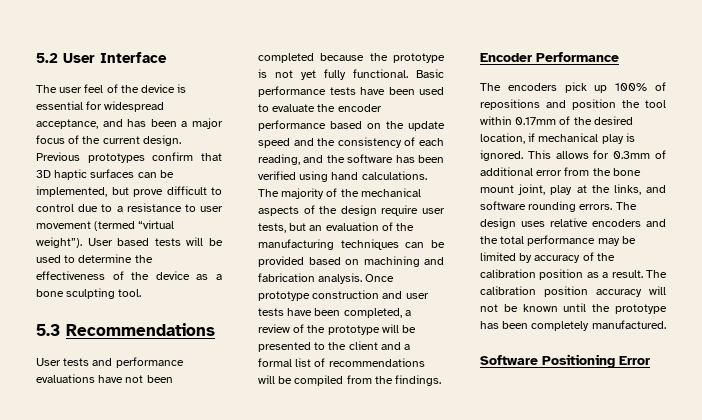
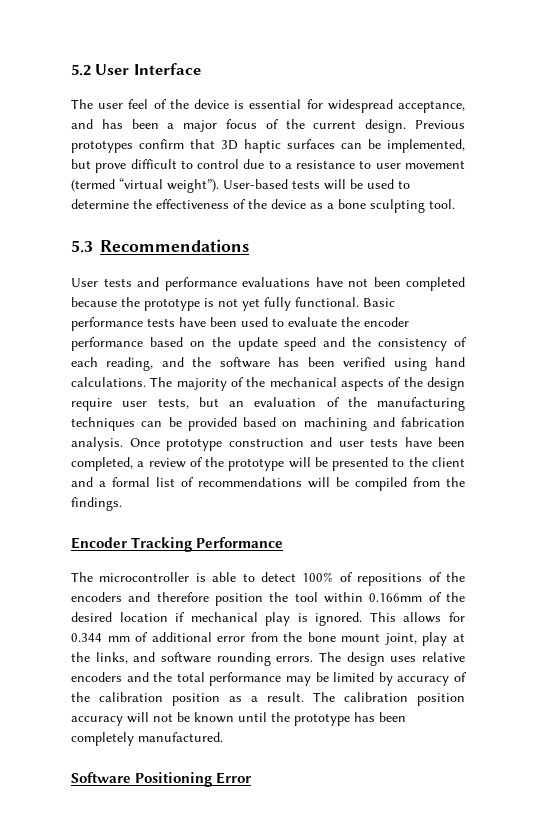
- User based tests will be used to determine the effectiveness of the device as a bone sculpting tool.
+ User-based tests will be used to determine the effectiveness of the device as a bone sculpting tool.
- Encoder Performance
+ Encoder Tracking Performance
- The encoders pick up 100% of repositions and position the tool within 0.17mm of the desired location, if mechanical play is ignored.
+ The microcontroller is able to detect 100% of repositions of the encoders and therefore position the tool within 0.166mm of the desired location if mechanical play is ignored.
- This allows for 0.3mm of additional error from the bone mount joint, play at the links, and software rounding errors.
+ This allows for 0.344 mm of additional error from the bone mount joint, play at the links, and software rounding errors.

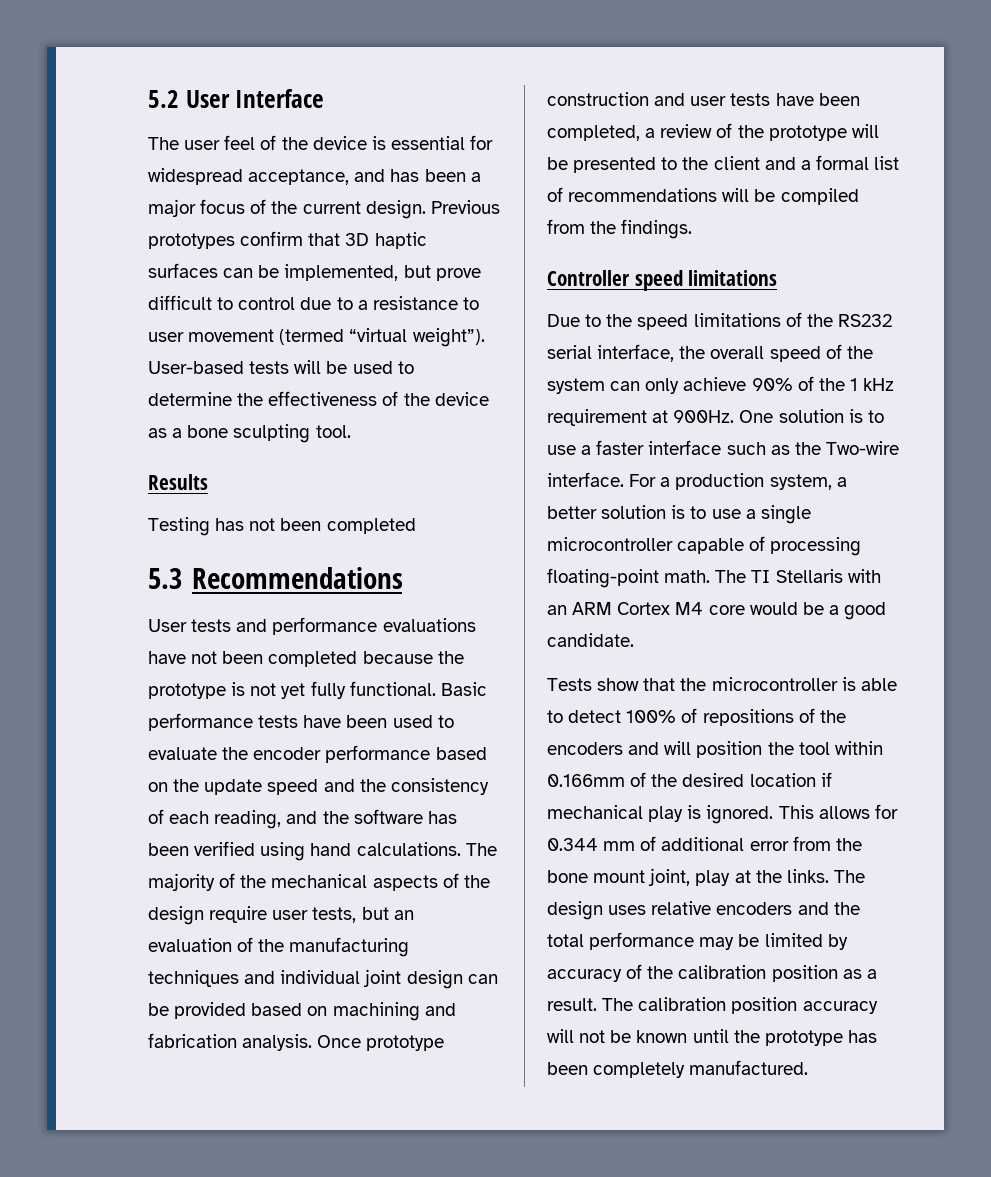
+ Results
+ Testing has not been completed
- The majority of the mechanical aspects of the design require user tests, but an evaluation of the manufacturing techniques can be provided based on machining and fabrication analysis.
+ The majority of the mechanical aspects of the design require user tests, but an evaluation of the manufacturing techniques and individual joint design can be provided based on machining and fabrication analysis.
- Encoder Tracking Performance
- The microcontroller is able to detect 100% of repositions of the encoders and therefore position the tool within 0.166mm of the desired location if mechanical play is ignored.
+ Controller speed limitations
+ Due to the speed limitations of the RS232 serial interface, the overall speed of the system can only achieve 90% of the 1 kHz requirement at 900Hz. One solution is to use a faster interface such as the Two-wire interface. For a production system, a better solution is to use a single microcontroller capable of processing floating-point math. The TI Stellaris with an ARM Cortex M4 core would be a good candidate.
+ Tests show that the microcontroller is able to detect 100% of repositions of the encoders and will position the tool within 0.166mm of the desired location if mechanical play is ignored.
- This allows for 0.344 mm of additional error from the bone mount joint, play at the links, and software rounding errors.
+ This allows for 0.344 mm of additional error from the bone mount joint, play at the links.
- Software Positioning Error

